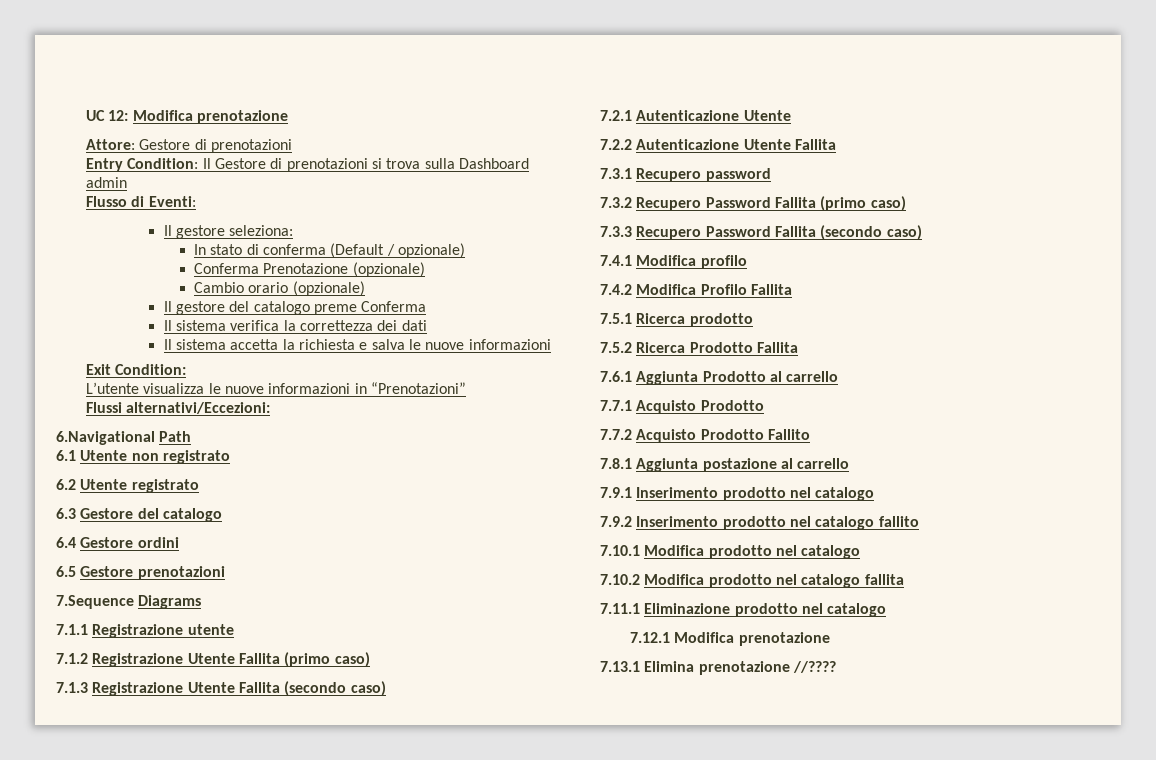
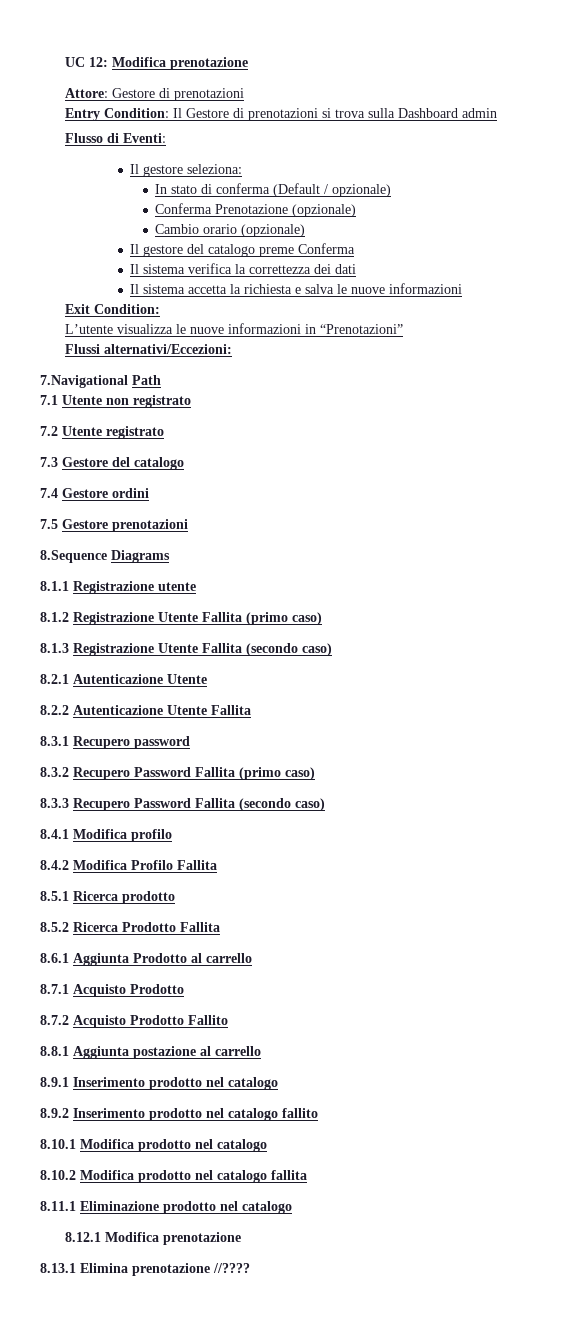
- 6.Navigational Path
+ 7.Navigational Path
- 6.1 Utente non registrato
+ 7.1 Utente non registrato
- 6.2 Utente registrato
+ 7.2 Utente registrato
- 6.3 Gestore del catalogo
+ 7.3 Gestore del catalogo
- 6.4 Gestore ordini
+ 7.4 Gestore ordini
- 6.5 Gestore prenotazioni
+ 7.5 Gestore prenotazioni
- 7.Sequence Diagrams
+ 8.Sequence Diagrams
- 7.1.1 Registrazione utente
+ 8.1.1 Registrazione utente
- 7.1.2 Registrazione Utente Fallita (primo caso)
+ 8.1.2 Registrazione Utente Fallita (primo caso)
- 7.1.3 Registrazione Utente Fallita (secondo caso)
+ 8.1.3 Registrazione Utente Fallita (secondo caso)
- 7.2.1 Autenticazione Utente
+ 8.2.1 Autenticazione Utente
- 7.2.2 Autenticazione Utente Fallita
+ 8.2.2 Autenticazione Utente Fallita
- 7.3.1 Recupero password
+ 8.3.1 Recupero password
- 7.3.2 Recupero Password Fallita (primo caso)
+ 8.3.2 Recupero Password Fallita (primo caso)
- 7.3.3 Recupero Password Fallita (secondo caso)
+ 8.3.3 Recupero Password Fallita (secondo caso)
- 7.4.1 Modifica profilo
+ 8.4.1 Modifica profilo
- 7.4.2 Modifica Profilo Fallita
+ 8.4.2 Modifica Profilo Fallita
- 7.5.1 Ricerca prodotto
+ 8.5.1 Ricerca prodotto
- 7.5.2 Ricerca Prodotto Fallita
+ 8.5.2 Ricerca Prodotto Fallita
- 7.6.1 Aggiunta Prodotto al carrello
+ 8.6.1 Aggiunta Prodotto al carrello
- 7.7.1 Acquisto Prodotto
+ 8.7.1 Acquisto Prodotto
- 7.7.2 Acquisto Prodotto Fallito
+ 8.7.2 Acquisto Prodotto Fallito
- 7.8.1 Aggiunta postazione al carrello
+ 8.8.1 Aggiunta postazione al carrello
- 7.9.1 Inserimento prodotto nel catalogo
+ 8.9.1 Inserimento prodotto nel catalogo
- 7.9.2 Inserimento prodotto nel catalogo fallito
+ 8.9.2 Inserimento prodotto nel catalogo fallito
- 7.10.1 Modifica prodotto nel catalogo
+ 8.10.1 Modifica prodotto nel catalogo
- 7.10.2 Modifica prodotto nel catalogo fallita
+ 8.10.2 Modifica prodotto nel catalogo fallita
- 7.11.1 Eliminazione prodotto nel catalogo
+ 8.11.1 Eliminazione prodotto nel catalogo
- 7.12.1 Modifica prenotazione
- 7.13.1 Elimina prenotazione //????
+ 8.12.1 Modifica prenotazione
+ 8.13.1 Elimina prenotazione //????

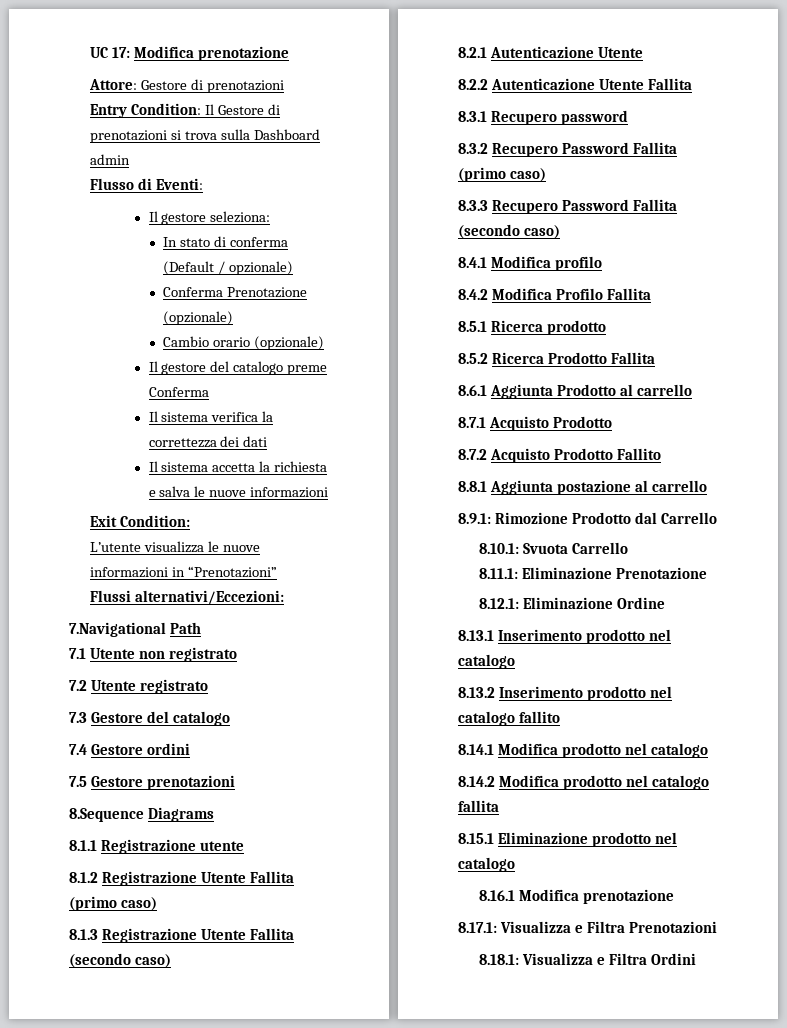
- UC 12: Modifica prenotazione
+ UC 17: Modifica prenotazione
- 8.9.1 Inserimento prodotto nel catalogo
+ 8.9.1: Rimozione Prodotto dal Carrello
+ 8.10.1: Svuota Carrello
+ 8.11.1: Eliminazione Prenotazione
+ 8.12.1: Eliminazione Ordine
+ 8.13.1 Inserimento prodotto nel catalogo
- 8.9.2 Inserimento prodotto nel catalogo fallito
+ 8.13.2 Inserimento prodotto nel catalogo fallito
- 8.10.1 Modifica prodotto nel catalogo
+ 8.14.1 Modifica prodotto nel catalogo
- 8.10.2 Modifica prodotto nel catalogo fallita
+ 8.14.2 Modifica prodotto nel catalogo fallita
- 8.11.1 Eliminazione prodotto nel catalogo
+ 8.15.1 Eliminazione prodotto nel catalogo
- 8.12.1 Modifica prenotazione
- 8.13.1 Elimina prenotazione //????
+ 8.16.1 Modifica prenotazione
+ 8.17.1: Visualizza e Filtra Prenotazioni
+ 8.18.1: Visualizza e Filtra Ordini

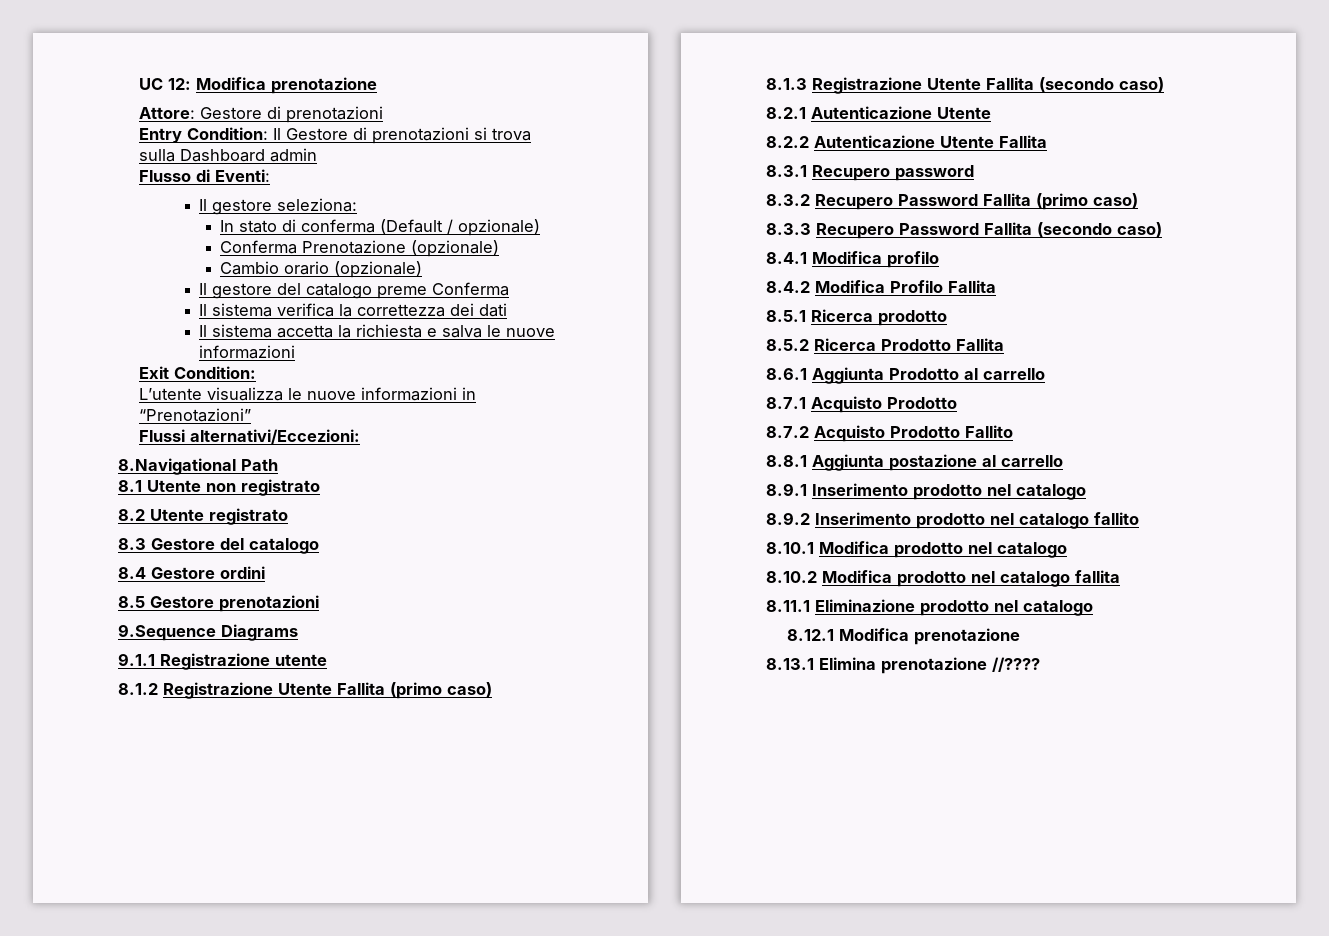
- UC 17: Modifica prenotazione
+ UC 12: Modifica prenotazione
- 7.Navigational Path
+ 8.Navigational Path
- 7.1 Utente non registrato
+ 8.1 Utente non registrato
- 7.2 Utente registrato
+ 8.2 Utente registrato
- 7.3 Gestore del catalogo
+ 8.3 Gestore del catalogo
- 7.4 Gestore ordini
+ 8.4 Gestore ordini
- 7.5 Gestore prenotazioni
+ 8.5 Gestore prenotazioni
- 8.Sequence Diagrams
+ 9.Sequence Diagrams
- 8.1.1 Registrazione utente
+ 9.1.1 Registrazione utente
- 8.9.1: Rimozione Prodotto dal Carrello
- 8.10.1: Svuota Carrello
- 8.11.1: Eliminazione Prenotazione
- 8.12.1: Eliminazione Ordine
- 8.13.1 Inserimento prodotto nel catalogo
+ 8.9.1 Inserimento prodotto nel catalogo
- 8.13.2 Inserimento prodotto nel catalogo fallito
+ 8.9.2 Inserimento prodotto nel catalogo fallito
- 8.14.1 Modifica prodotto nel catalogo
+ 8.10.1 Modifica prodotto nel catalogo
- 8.14.2 Modifica prodotto nel catalogo fallita
+ 8.10.2 Modifica prodotto nel catalogo fallita
- 8.15.1 Eliminazione prodotto nel catalogo
+ 8.11.1 Eliminazione prodotto nel catalogo
- 8.16.1 Modifica prenotazione
- 8.17.1: Visualizza e Filtra Prenotazioni
- 8.18.1: Visualizza e Filtra Ordini
+ 8.12.1 Modifica prenotazione
+ 8.13.1 Elimina prenotazione //????

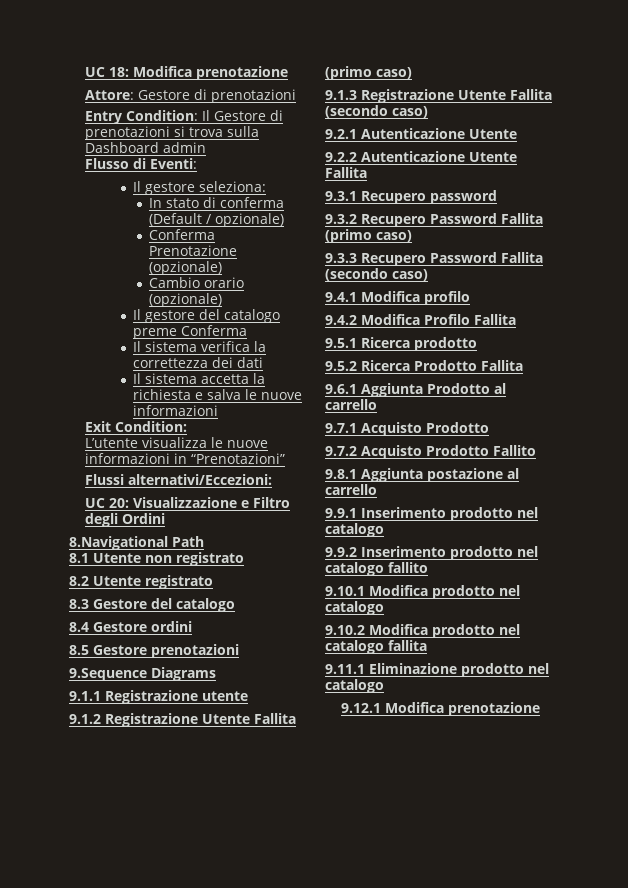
- UC 12: Modifica prenotazione
+ UC 18: Modifica prenotazione
+ UC 20: Visualizzazione e Filtro degli Ordini
- 8.1.2 Registrazione Utente Fallita (primo caso)
+ 9.1.2 Registrazione Utente Fallita (primo caso)
- 8.1.3 Registrazione Utente Fallita (secondo caso)
+ 9.1.3 Registrazione Utente Fallita (secondo caso)
- 8.2.1 Autenticazione Utente
+ 9.2.1 Autenticazione Utente
- 8.2.2 Autenticazione Utente Fallita
+ 9.2.2 Autenticazione Utente Fallita
- 8.3.1 Recupero password
+ 9.3.1 Recupero password
- 8.3.2 Recupero Password Fallita (primo caso)
+ 9.3.2 Recupero Password Fallita (primo caso)
- 8.3.3 Recupero Password Fallita (secondo caso)
+ 9.3.3 Recupero Password Fallita (secondo caso)
- 8.4.1 Modifica profilo
+ 9.4.1 Modifica profilo
- 8.4.2 Modifica Profilo Fallita
+ 9.4.2 Modifica Profilo Fallita
- 8.5.1 Ricerca prodotto
+ 9.5.1 Ricerca prodotto
- 8.5.2 Ricerca Prodotto Fallita
+ 9.5.2 Ricerca Prodotto Fallita
- 8.6.1 Aggiunta Prodotto al carrello
+ 9.6.1 Aggiunta Prodotto al carrello
- 8.7.1 Acquisto Prodotto
+ 9.7.1 Acquisto Prodotto
- 8.7.2 Acquisto Prodotto Fallito
+ 9.7.2 Acquisto Prodotto Fallito
- 8.8.1 Aggiunta postazione al carrello
+ 9.8.1 Aggiunta postazione al carrello
- 8.9.1 Inserimento prodotto nel catalogo
+ 9.9.1 Inserimento prodotto nel catalogo
- 8.9.2 Inserimento prodotto nel catalogo fallito
+ 9.9.2 Inserimento prodotto nel catalogo fallito
- 8.10.1 Modifica prodotto nel catalogo
+ 9.10.1 Modifica prodotto nel catalogo
- 8.10.2 Modifica prodotto nel catalogo fallita
+ 9.10.2 Modifica prodotto nel catalogo fallita
- 8.11.1 Eliminazione prodotto nel catalogo
+ 9.11.1 Eliminazione prodotto nel catalogo
- 8.12.1 Modifica prenotazione
- 8.13.1 Elimina prenotazione //????
+ 9.12.1 Modifica prenotazione

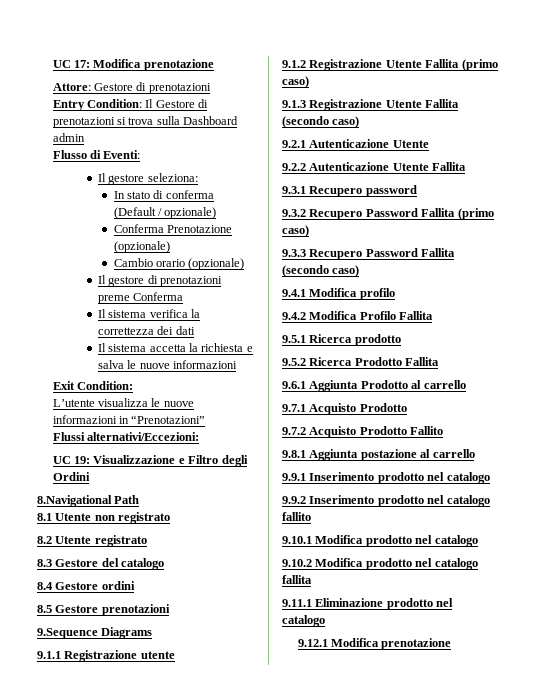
- UC 18: Modifica prenotazione
+ UC 17: Modifica prenotazione
- Il gestore del catalogo preme Conferma
+ Il gestore di prenotazioni preme Conferma
- UC 20: Visualizzazione e Filtro degli Ordini
+ UC 19: Visualizzazione e Filtro degli Ordini

